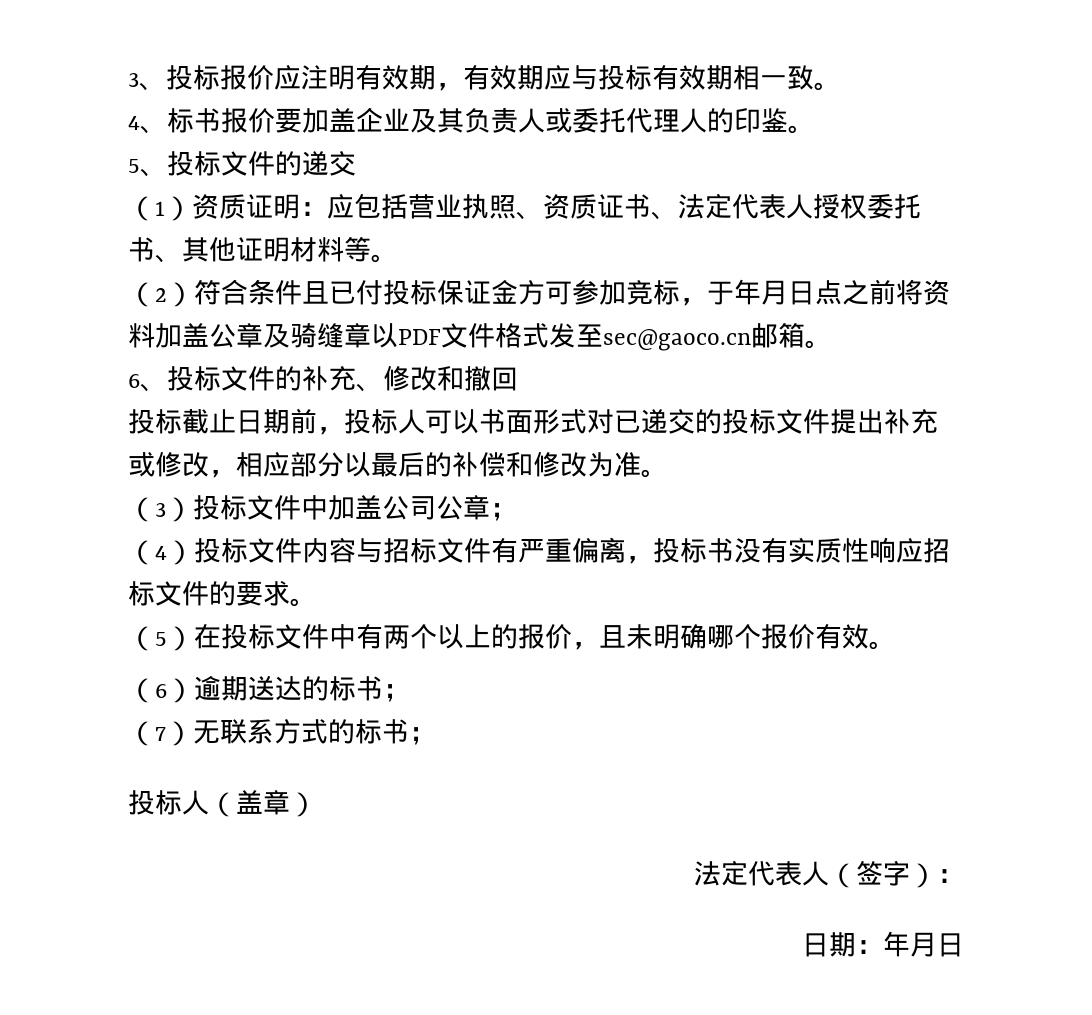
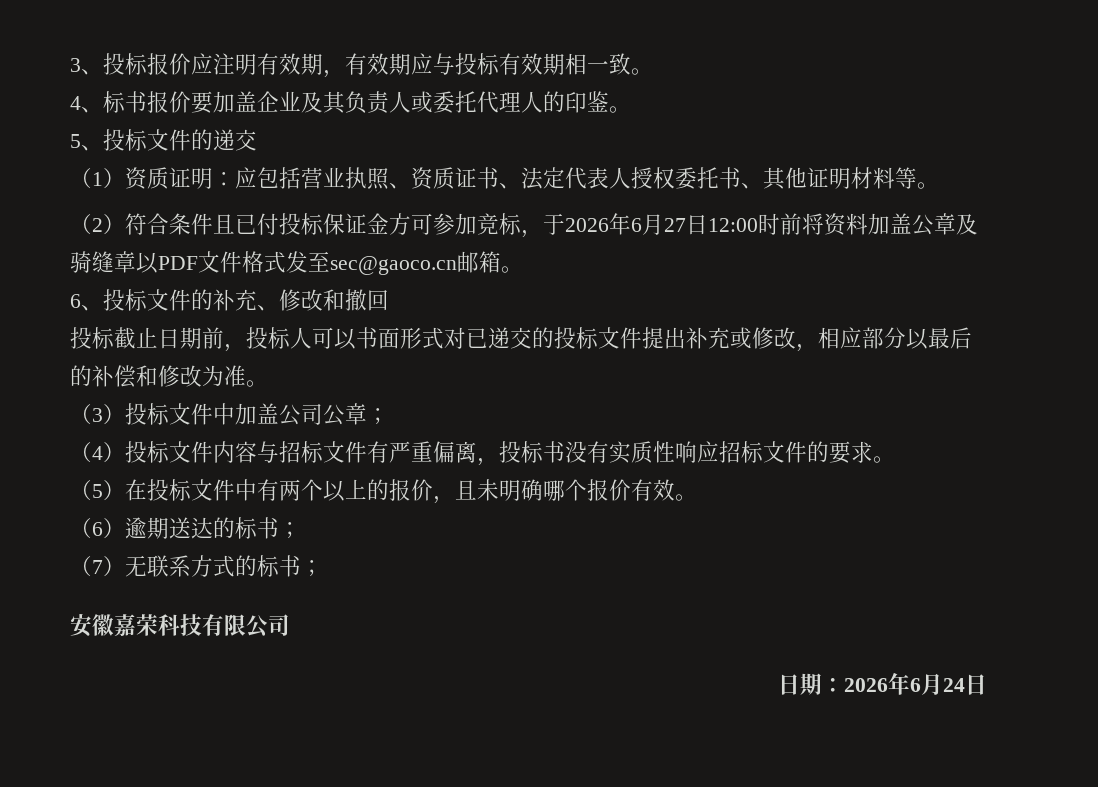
- （2）符合条件且已付投标保证金方可参加竞标，于年月日点之前将资料加盖公章及骑缝章以PDF文件格式发至sec@gaoco.cn邮箱。
+ （2）符合条件且已付投标保证金方可参加竞标，于2026年6月27日12:00时前将资料加盖公章及骑缝章以PDF文件格式发至sec@gaoco.cn邮箱。
- 投标人（盖章）
- 法定代表人（签字）：
- 日期：年月日
+ 安徽嘉荣科技有限公司
+ 日期：2026年6月24日

